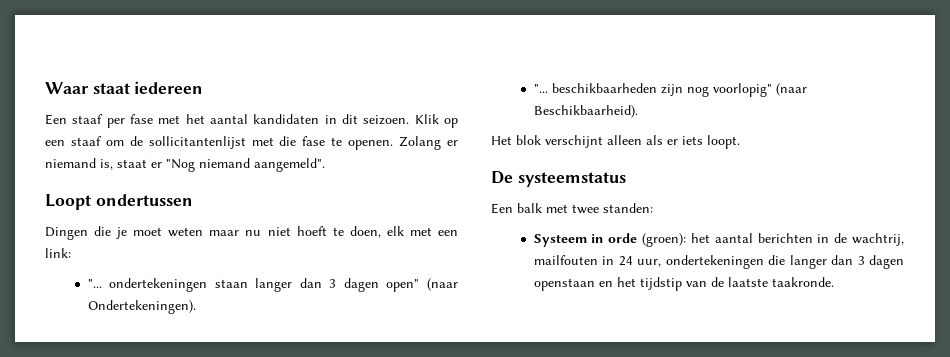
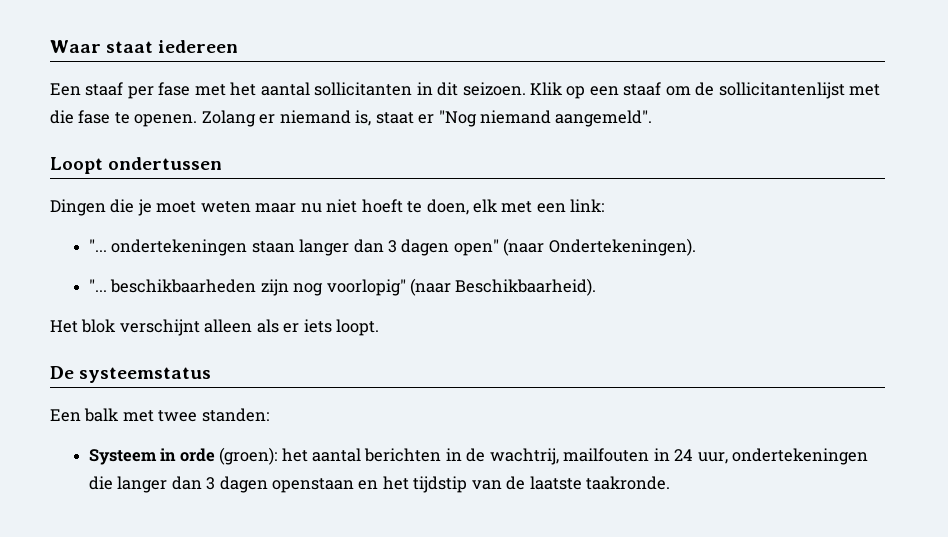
- Een staaf per fase met het aantal kandidaten in dit seizoen.
+ Een staaf per fase met het aantal sollicitanten in dit seizoen.

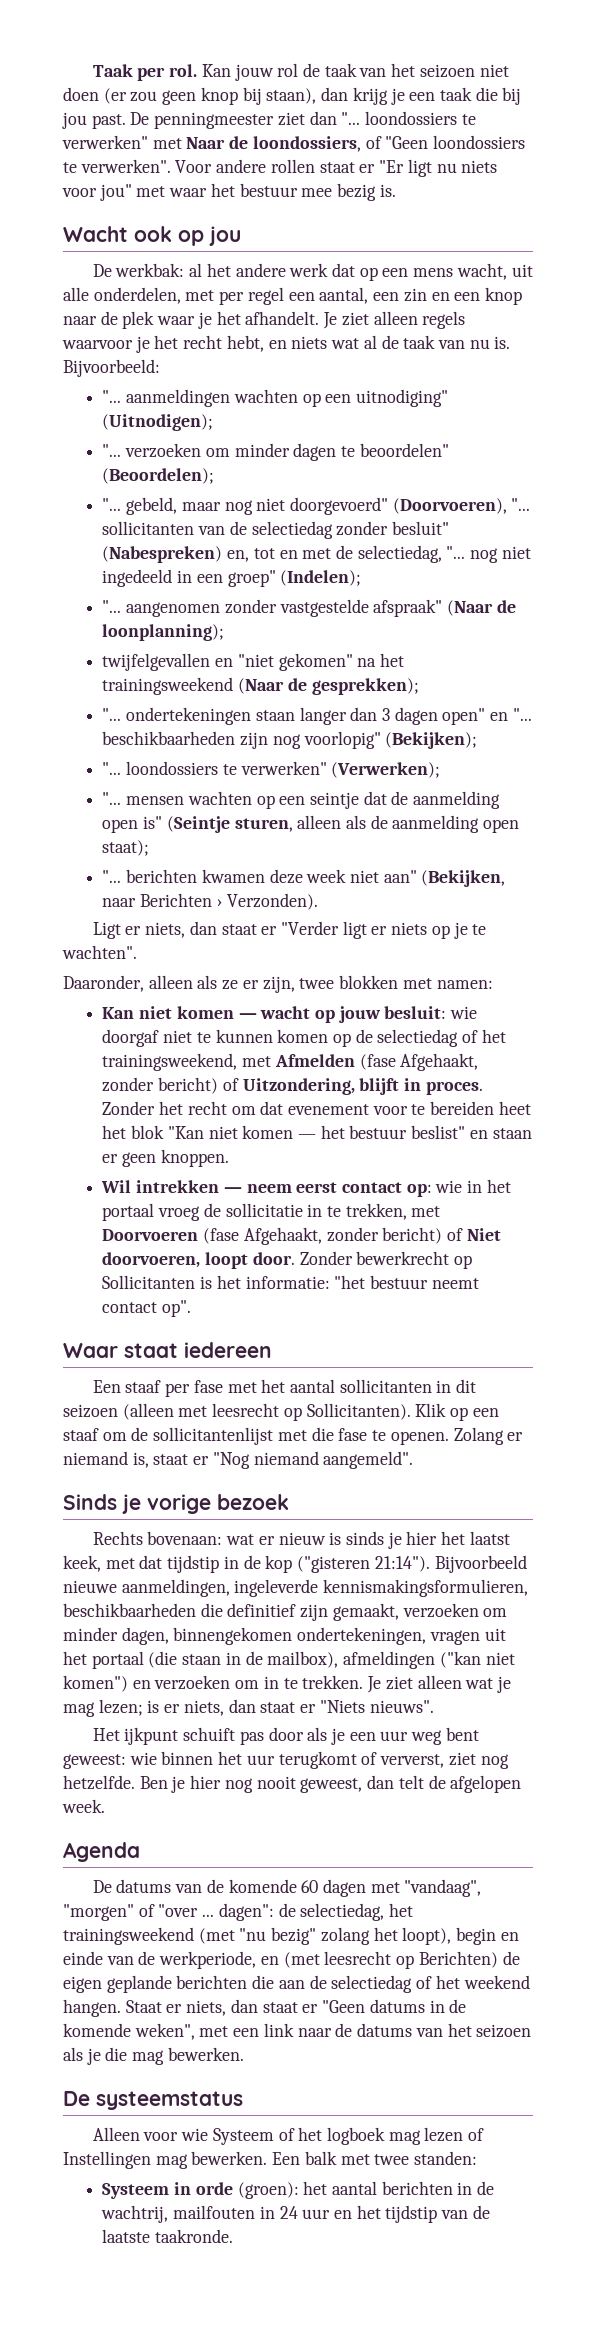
+ Taak per rol. Kan jouw rol de taak van het seizoen niet doen (er zou geen knop bij staan), dan krijg je een taak die bij jou past. De penningmeester ziet dan "... loondossiers te verwerken" met Naar de loondossiers, of "Geen loondossiers te verwerken". Voor andere rollen staat er "Er ligt nu niets voor jou" met waar het bestuur mee bezig is.
+ Wacht ook op jou
+ De werkbak: al het andere werk dat op een mens wacht, uit alle onderdelen, met per regel een aantal, een zin en een knop naar de plek waar je het afhandelt. Je ziet alleen regels waarvoor je het recht hebt, en niets wat al de taak van nu is. Bijvoorbeeld:
+ "... aanmeldingen wachten op een uitnodiging" (Uitnodigen);
+ "... verzoeken om minder dagen te beoordelen" (Beoordelen);
+ "... gebeld, maar nog niet doorgevoerd" (Doorvoeren), "... sollicitanten van de selectiedag zonder besluit" (Nabespreken) en, tot en met de selectiedag, "... nog niet ingedeeld in een groep" (Indelen);
+ "... aangenomen zonder vastgestelde afspraak" (Naar de loonplanning);
+ twijfelgevallen en "niet gekomen" na het trainingsweekend (Naar de gesprekken);
+ "... ondertekeningen staan langer dan 3 dagen open" en "... beschikbaarheden zijn nog voorlopig" (Bekijken);
+ "... loondossiers te verwerken" (Verwerken);
+ "... mensen wachten op een seintje dat de aanmelding open is" (Seintje sturen, alleen als de aanmelding open staat);
+ "... berichten kwamen deze week niet aan" (Bekijken, naar Berichten › Verzonden).
+ Ligt er niets, dan staat er "Verder ligt er niets op je te wachten".
+ Daaronder, alleen als ze er zijn, twee blokken met namen:
+ Kan niet komen — wacht op jouw besluit: wie doorgaf niet te kunnen komen op de selectiedag of het trainingsweekend, met Afmelden (fase Afgehaakt, zonder bericht) of Uitzondering, blijft in proces. Zonder het recht om dat evenement voor te bereiden heet het blok "Kan niet komen — het bestuur beslist" en staan er geen knoppen.
+ Wil intrekken — neem eerst contact op: wie in het portaal vroeg de sollicitatie in te trekken, met Doorvoeren (fase Afgehaakt, zonder bericht) of Niet doorvoeren, loopt door. Zonder bewerkrecht op Sollicitanten is het informatie: "het bestuur neemt contact op".
- Een staaf per fase met het aantal sollicitanten in dit seizoen.
+ Een staaf per fase met het aantal sollicitanten in dit seizoen (alleen met leesrecht op Sollicitanten).
- Loopt ondertussen
- Dingen die je moet weten maar nu niet hoeft te doen, elk met een link:
- "... ondertekeningen staan langer dan 3 dagen open" (naar Ondertekeningen).
- "... beschikbaarheden zijn nog voorlopig" (naar Beschikbaarheid).
- Het blok verschijnt alleen als er iets loopt.
+ Sinds je vorige bezoek
+ Rechts bovenaan: wat er nieuw is sinds je hier het laatst keek, met dat tijdstip in de kop ("gisteren 21:14"). Bijvoorbeeld nieuwe aanmeldingen, ingeleverde kennismakingsformulieren, beschikbaarheden die definitief zijn gemaakt, verzoeken om minder dagen, binnengekomen ondertekeningen, vragen uit het portaal (die staan in de mailbox), afmeldingen ("kan niet komen") en verzoeken om in te trekken. Je ziet alleen wat je mag lezen; is er niets, dan staat er "Niets nieuws".
+ Het ijkpunt schuift pas door als je een uur weg bent geweest: wie binnen het uur terugkomt of ververst, ziet nog hetzelfde. Ben je hier nog nooit geweest, dan telt de afgelopen week.
+ Agenda
+ De datums van de komende 60 dagen met "vandaag", "morgen" of "over ... dagen": de selectiedag, het trainingsweekend (met "nu bezig" zolang het loopt), begin en einde van de werkperiode, en (met leesrecht op Berichten) de eigen geplande berichten die aan de selectiedag of het weekend hangen. Staat er niets, dan staat er "Geen datums in de komende weken", met een link naar de datums van het seizoen als je die mag bewerken.
  De systeemstatus
- Een balk met twee standen:
+ Alleen voor wie Systeem of het logboek mag lezen of Instellingen mag bewerken. Een balk met twee standen:
- Systeem in orde (groen): het aantal berichten in de wachtrij, mailfouten in 24 uur, ondertekeningen die langer dan 3 dagen openstaan en het tijdstip van de laatste taakronde.
+ Systeem in orde (groen): het aantal berichten in de wachtrij, mailfouten in 24 uur en het tijdstip van de laatste taakronde.

